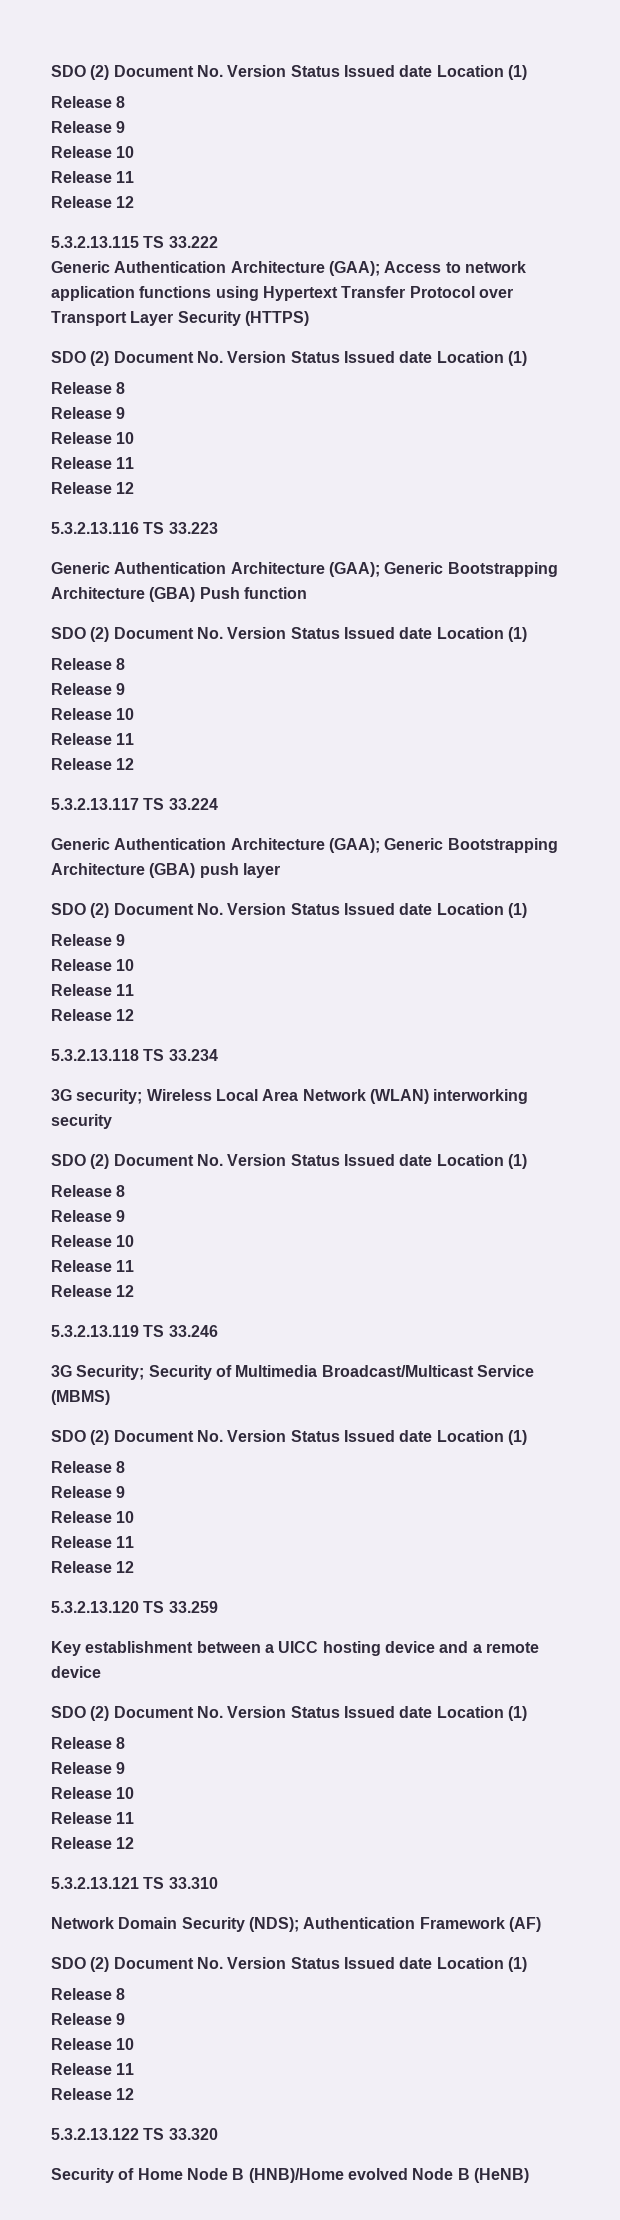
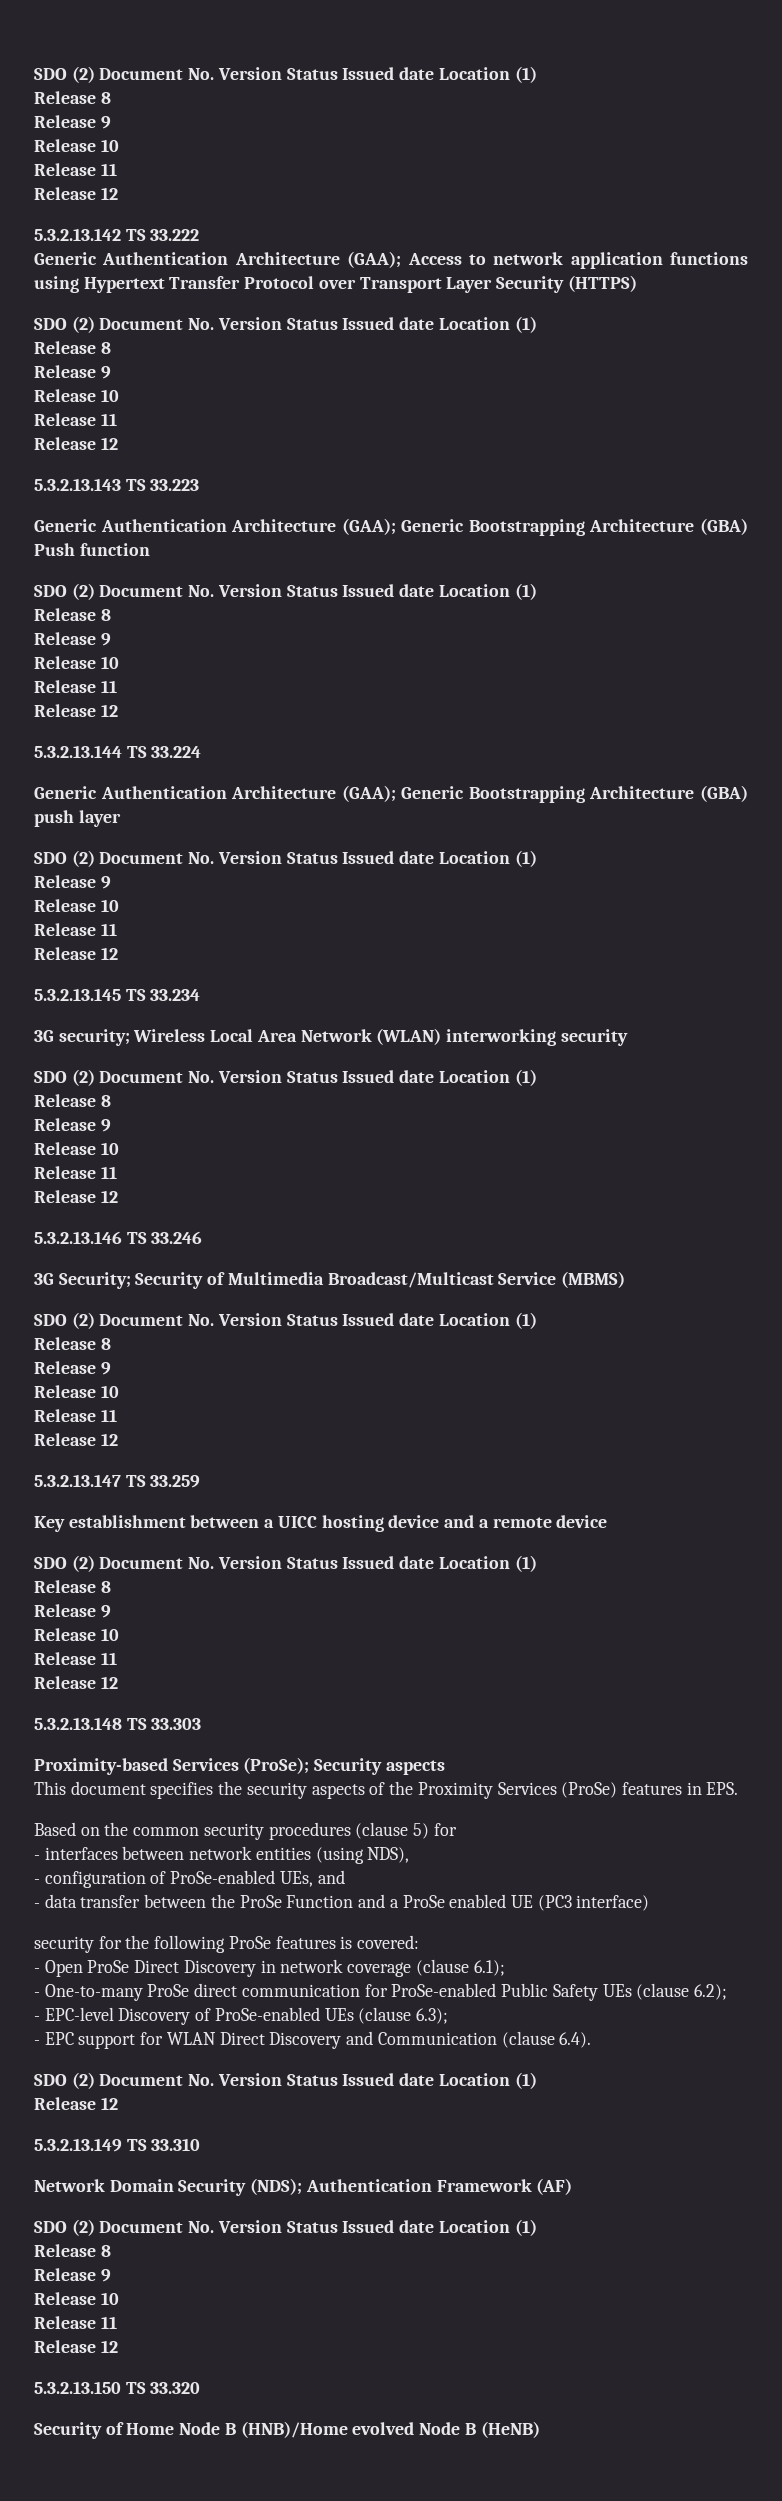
- 5.3.2.13.115 TS 33.222
+ 5.3.2.13.142 TS 33.222
- 5.3.2.13.116 TS 33.223
+ 5.3.2.13.143 TS 33.223
- 5.3.2.13.117 TS 33.224
+ 5.3.2.13.144 TS 33.224
- 5.3.2.13.118 TS 33.234
+ 5.3.2.13.145 TS 33.234
- 5.3.2.13.119 TS 33.246
+ 5.3.2.13.146 TS 33.246
- 5.3.2.13.120 TS 33.259
+ 5.3.2.13.147 TS 33.259
- 5.3.2.13.121 TS 33.310
+ 5.3.2.13.148 TS 33.303
+ Proximity-based Services (ProSe); Security aspects
+ This document specifies the security aspects of the Proximity Services (ProSe) features in EPS.
+ Based on the common security procedures (clause 5) for
+ - interfaces between network entities (using NDS),
+ - configuration of ProSe-enabled UEs, and
+ - data transfer between the ProSe Function and a ProSe enabled UE (PC3 interface)
+ security for the following ProSe features is covered:
+ - Open ProSe Direct Discovery in network coverage (clause 6.1);
+ - One-to-many ProSe direct communication for ProSe-enabled Public Safety UEs (clause 6.2);
+ - EPC-level Discovery of ProSe-enabled UEs (clause 6.3);
+ - EPC support for WLAN Direct Discovery and Communication (clause 6.4).
+ SDO (2) Document No. Version Status Issued date Location (1)
+ Release 12
+ 5.3.2.13.149 TS 33.310
- 5.3.2.13.122 TS 33.320
+ 5.3.2.13.150 TS 33.320

